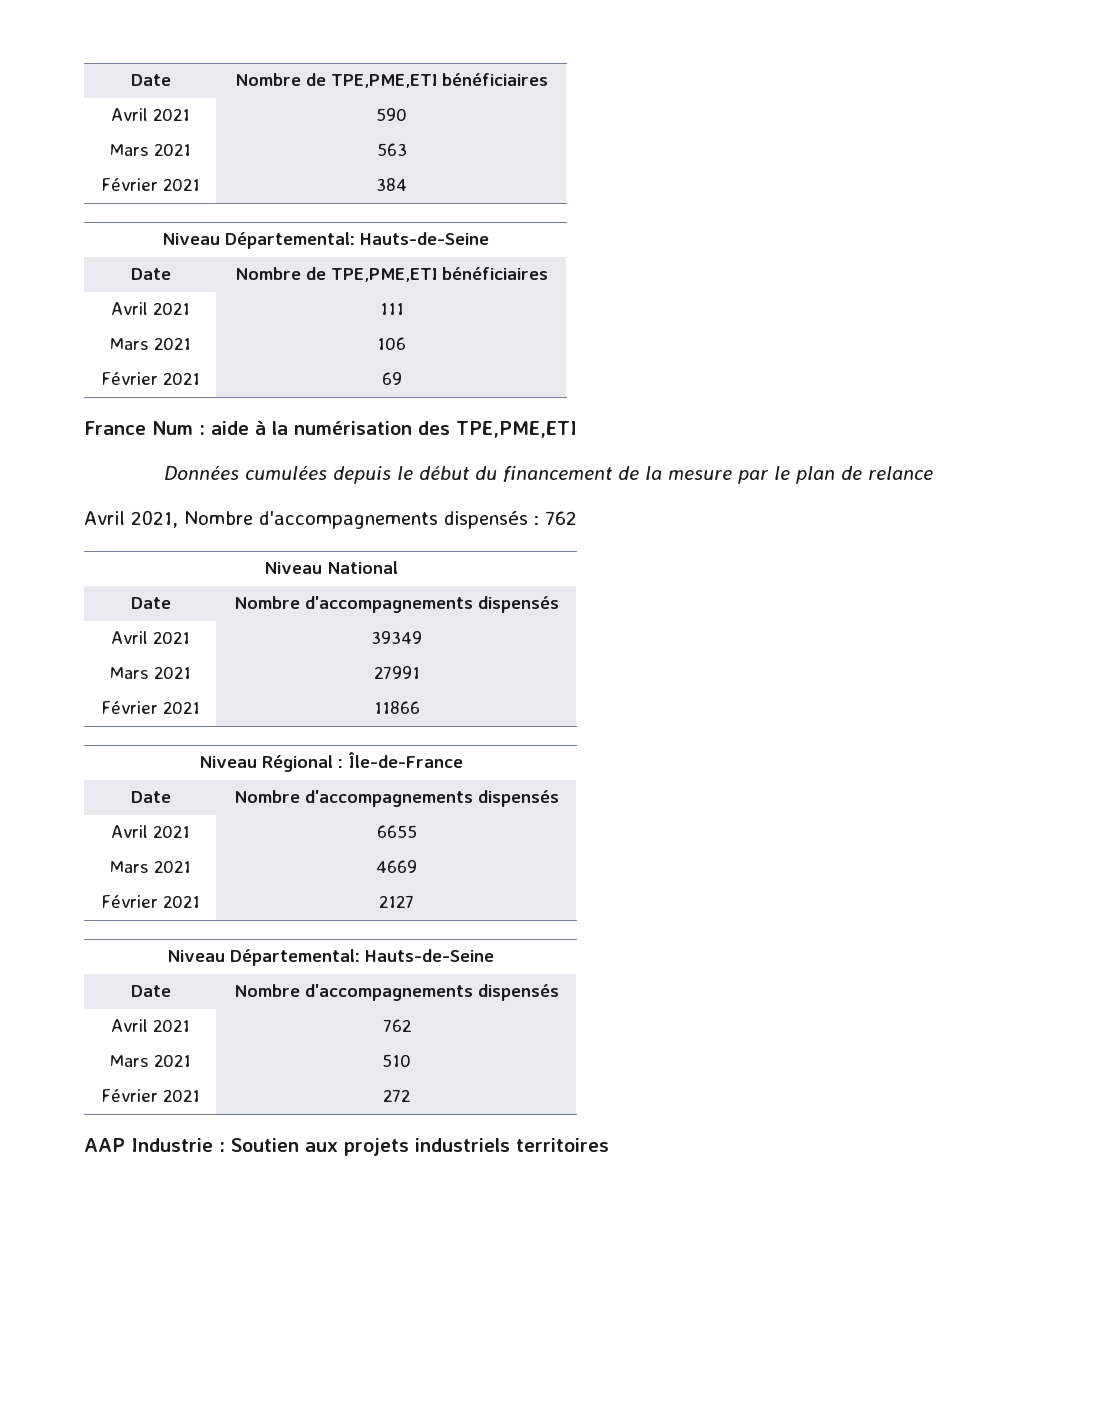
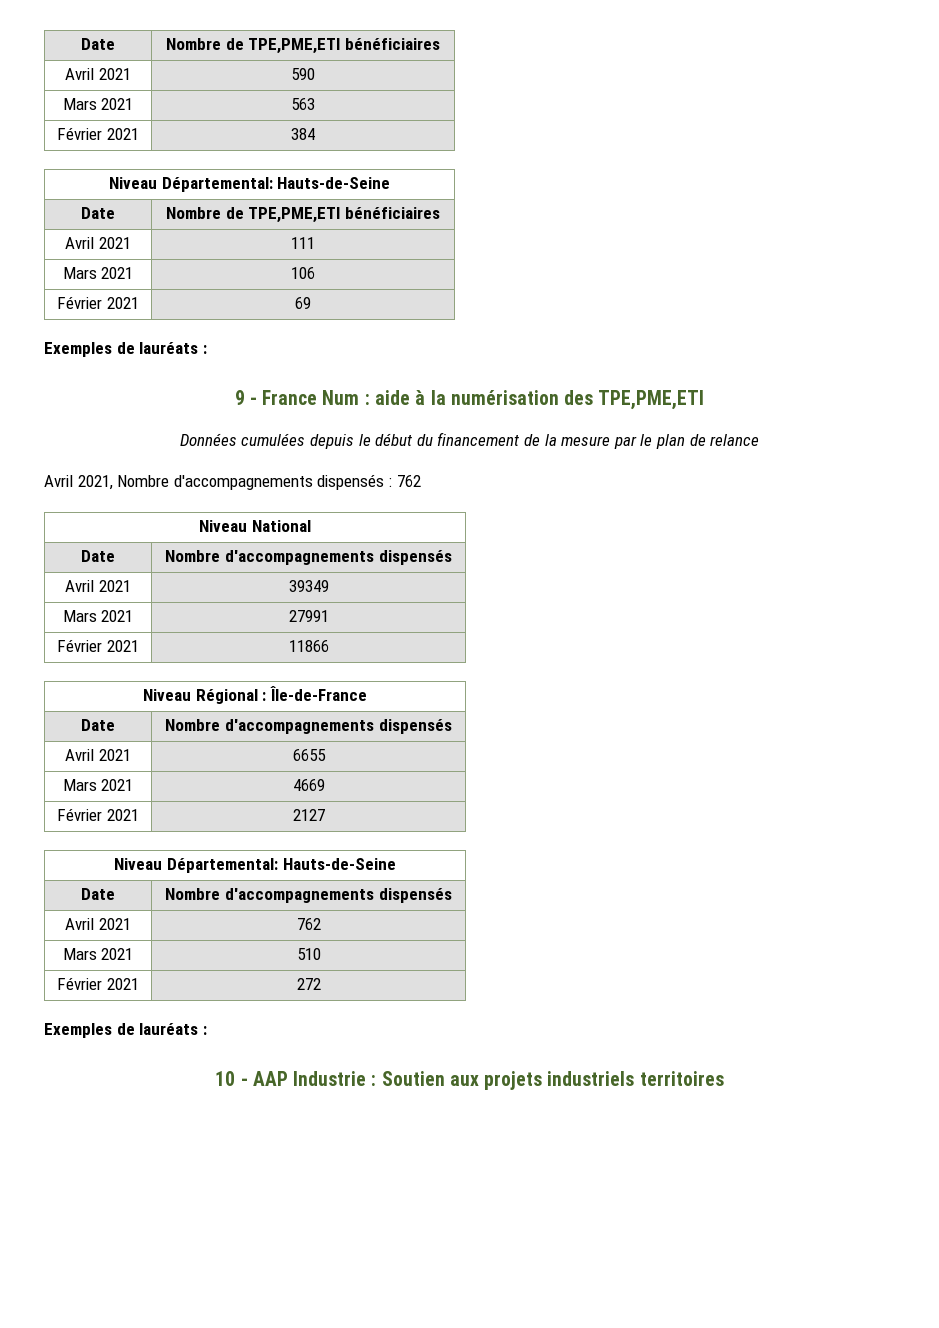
  Février 2021 | 69
- France Num : aide à la numérisation des TPE,PME,ETI
+ Exemples de lauréats :
+ 9 - France Num : aide à la numérisation des TPE,PME,ETI
  Février 2021 | 272
- AAP Industrie : Soutien aux projets industriels territoires
+ Exemples de lauréats :
+ 10 - AAP Industrie : Soutien aux projets industriels territoires

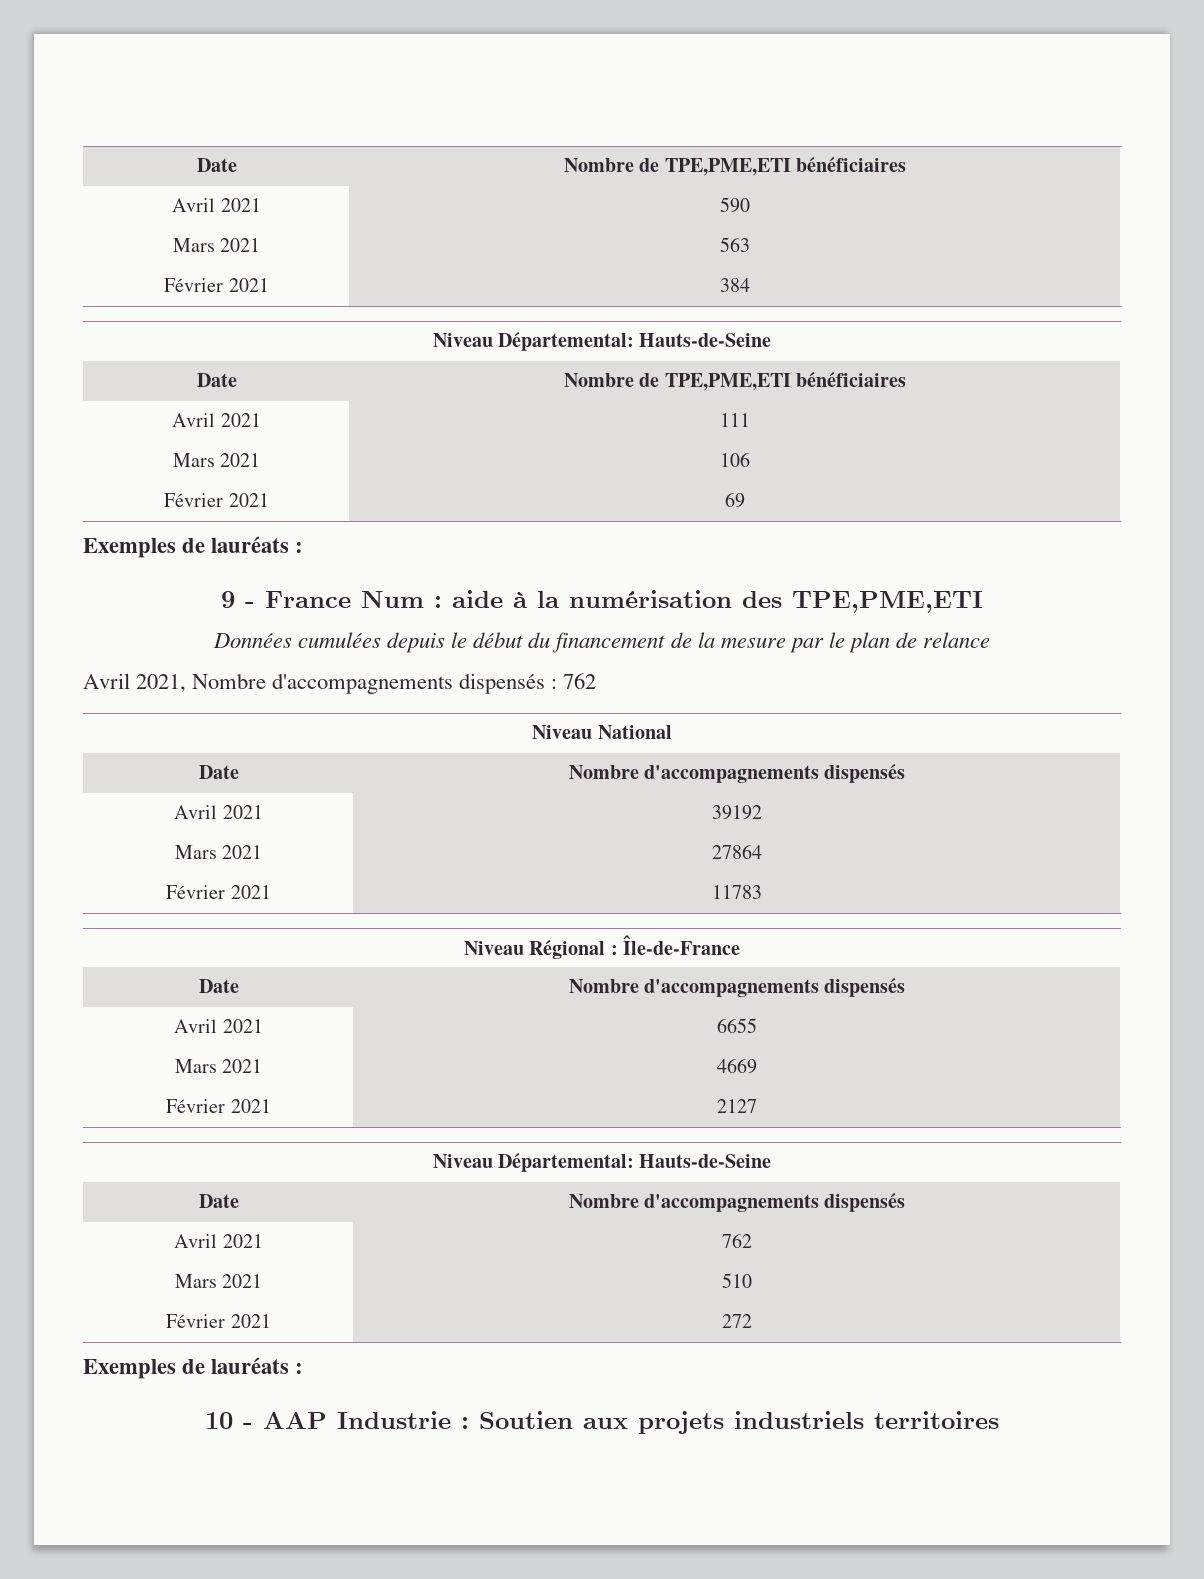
- Avril 2021 | 39349
- Mars 2021 | 27991
- Février 2021 | 11866
+ Avril 2021 | 39192
+ Mars 2021 | 27864
+ Février 2021 | 11783

